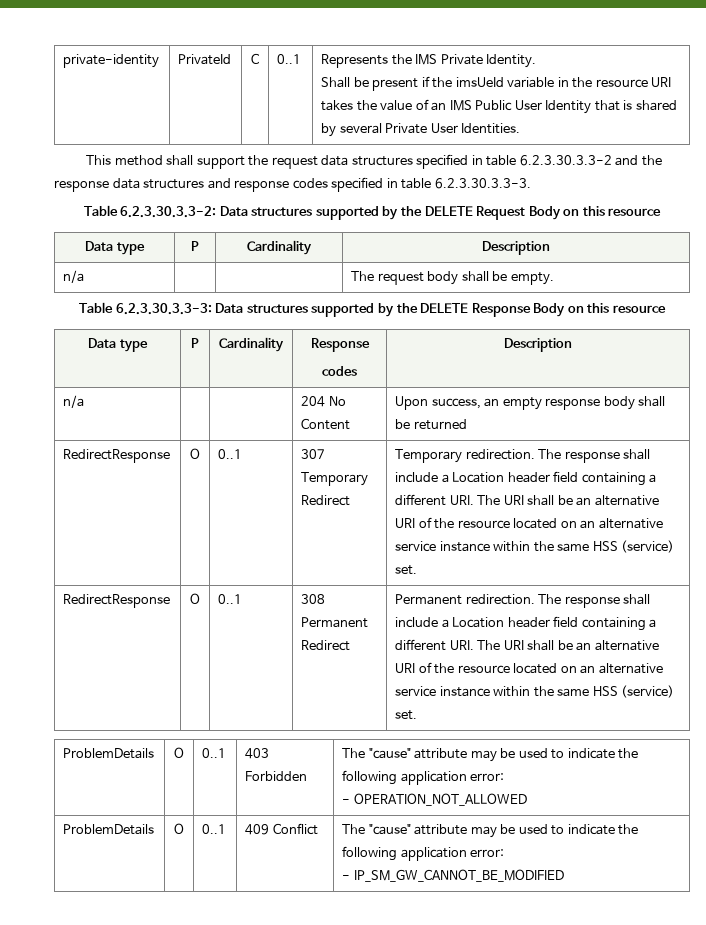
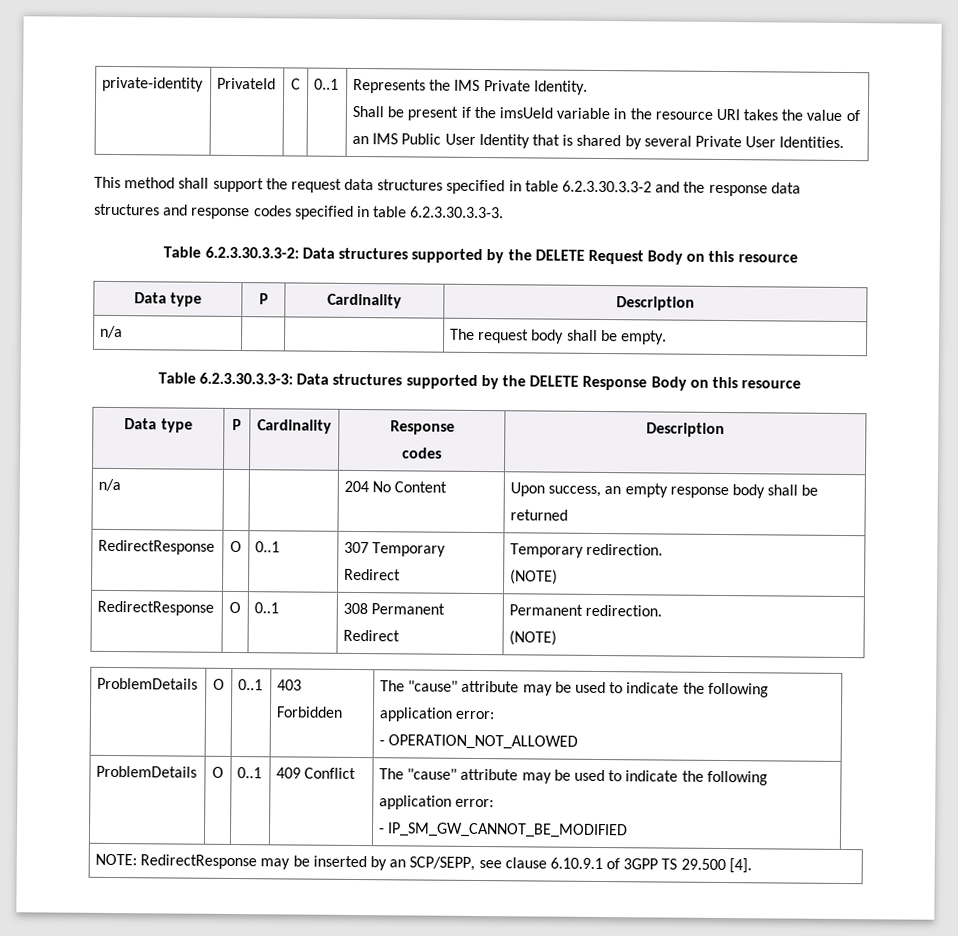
- Temporary redirection. The response shall include a Location header field containing a different URI. The URI shall be an alternative URI of the resource located on an alternative service instance within the same HSS (service) set.
+ Temporary redirection.
+ (NOTE)
- Permanent redirection. The response shall include a Location header field containing a different URI. The URI shall be an alternative URI of the resource located on an alternative service instance within the same HSS (service) set.
+ Permanent redirection.
+ (NOTE)
+ NOTE: RedirectResponse may be inserted by an SCP/SEPP, see clause 6.10.9.1 of 3GPP TS 29.500 [4].

